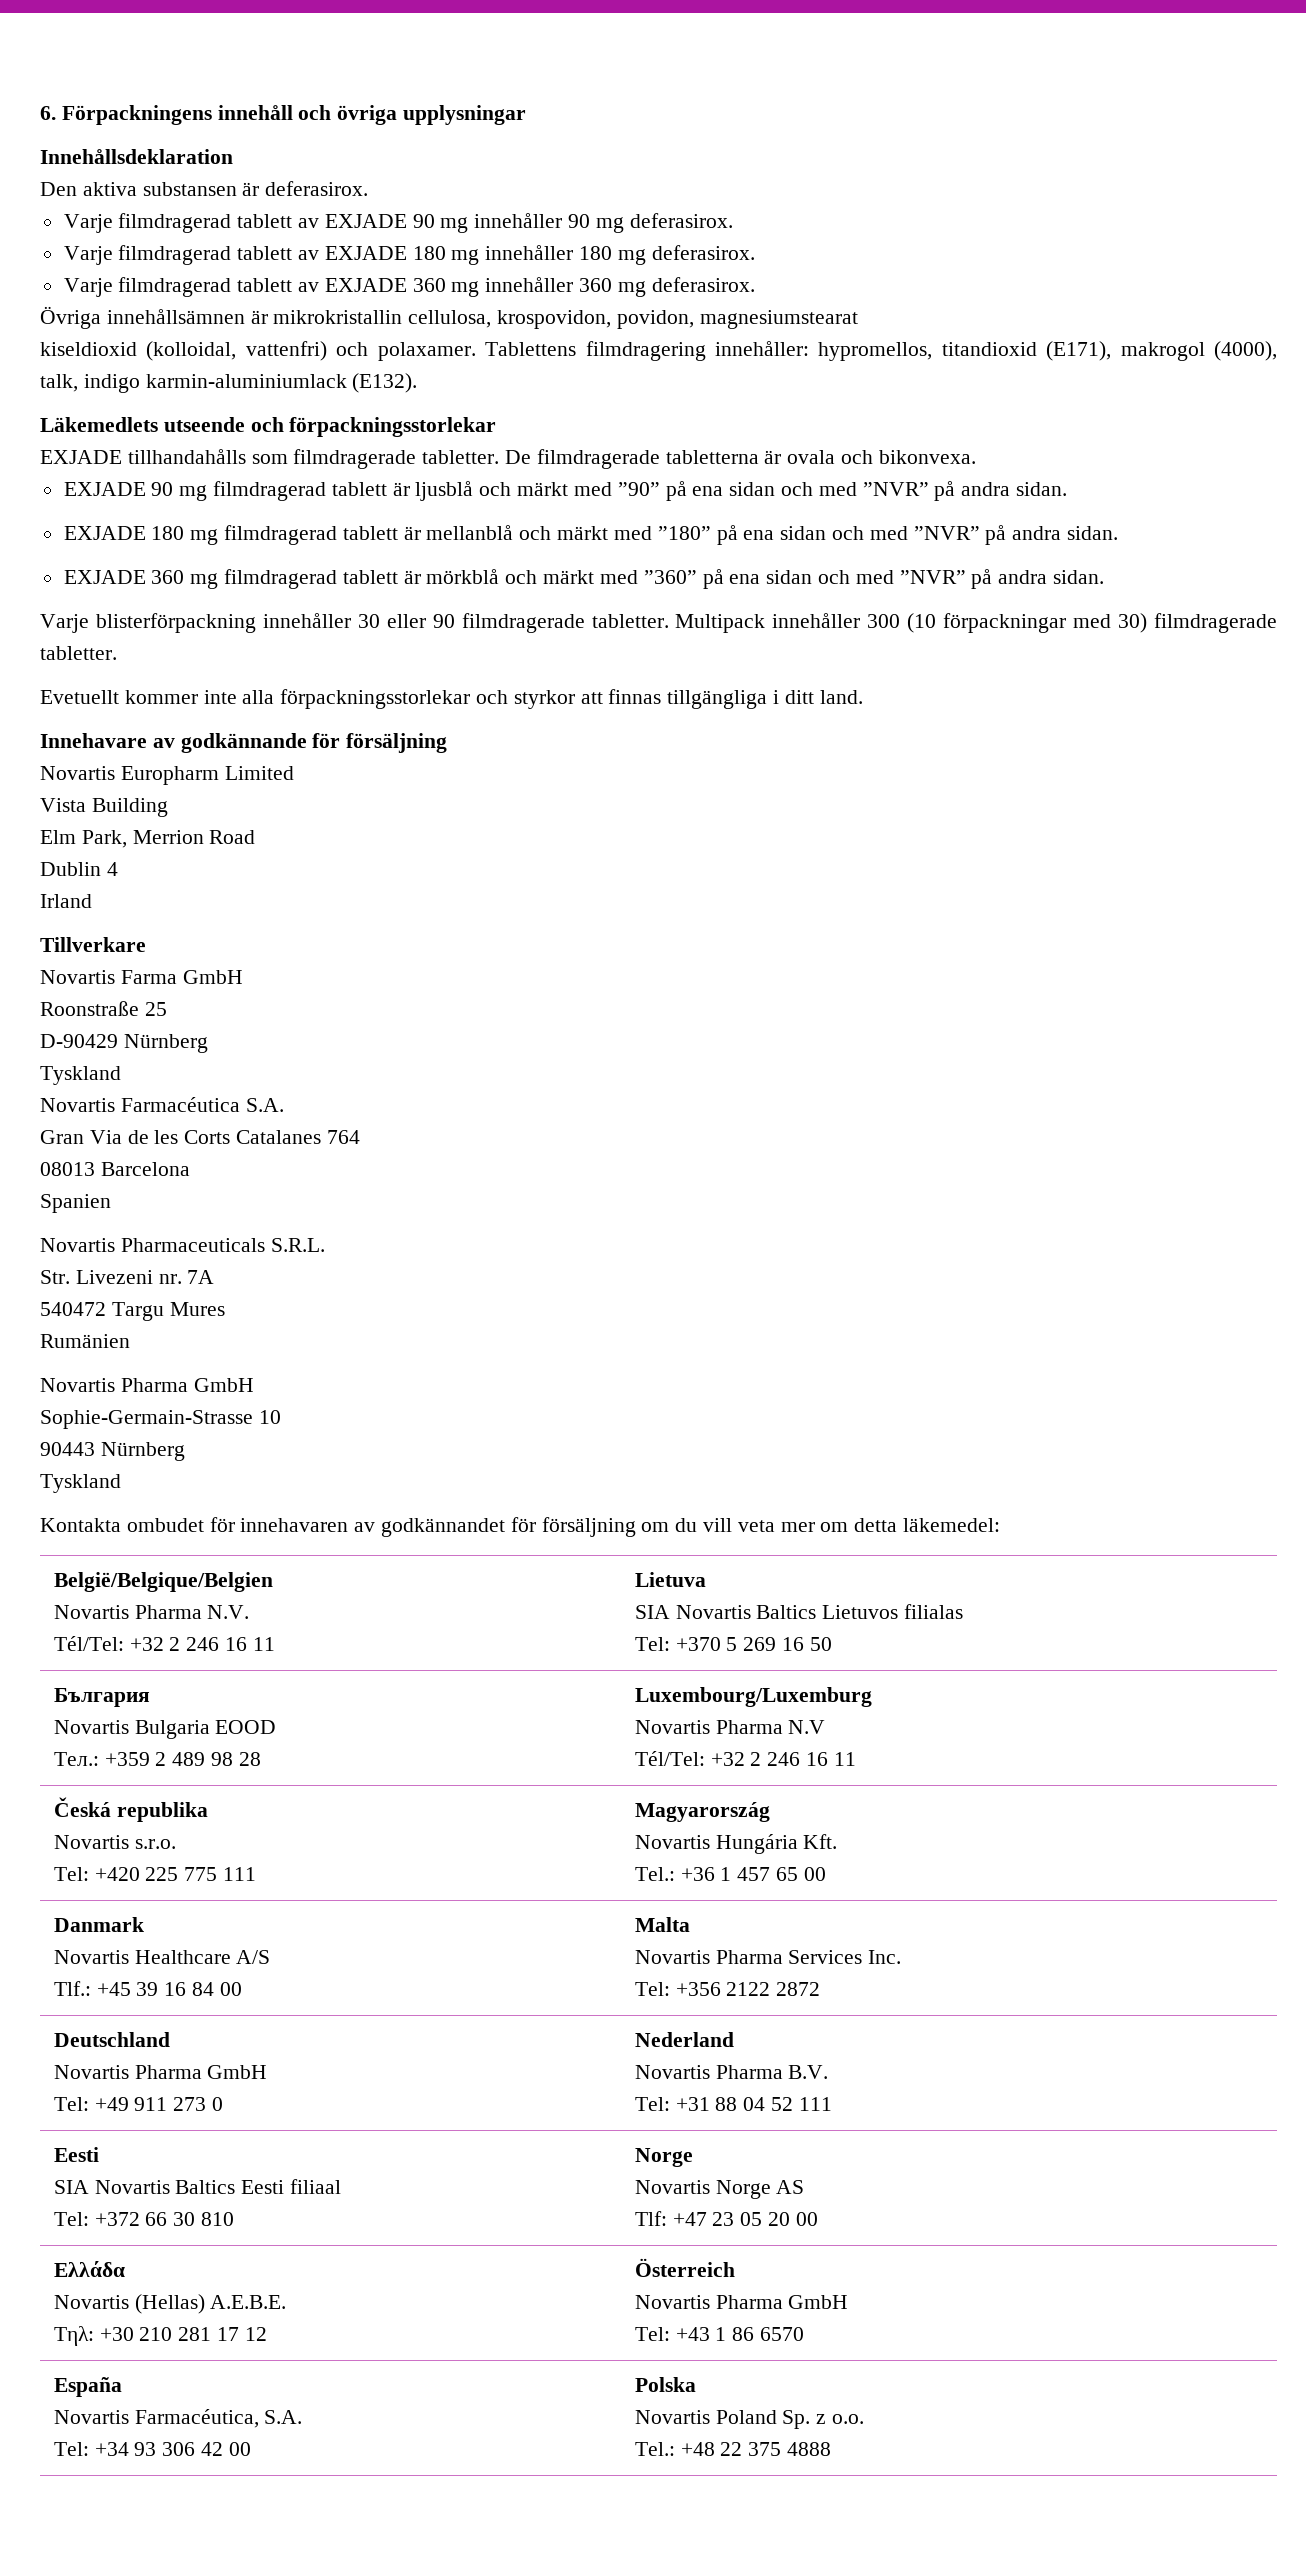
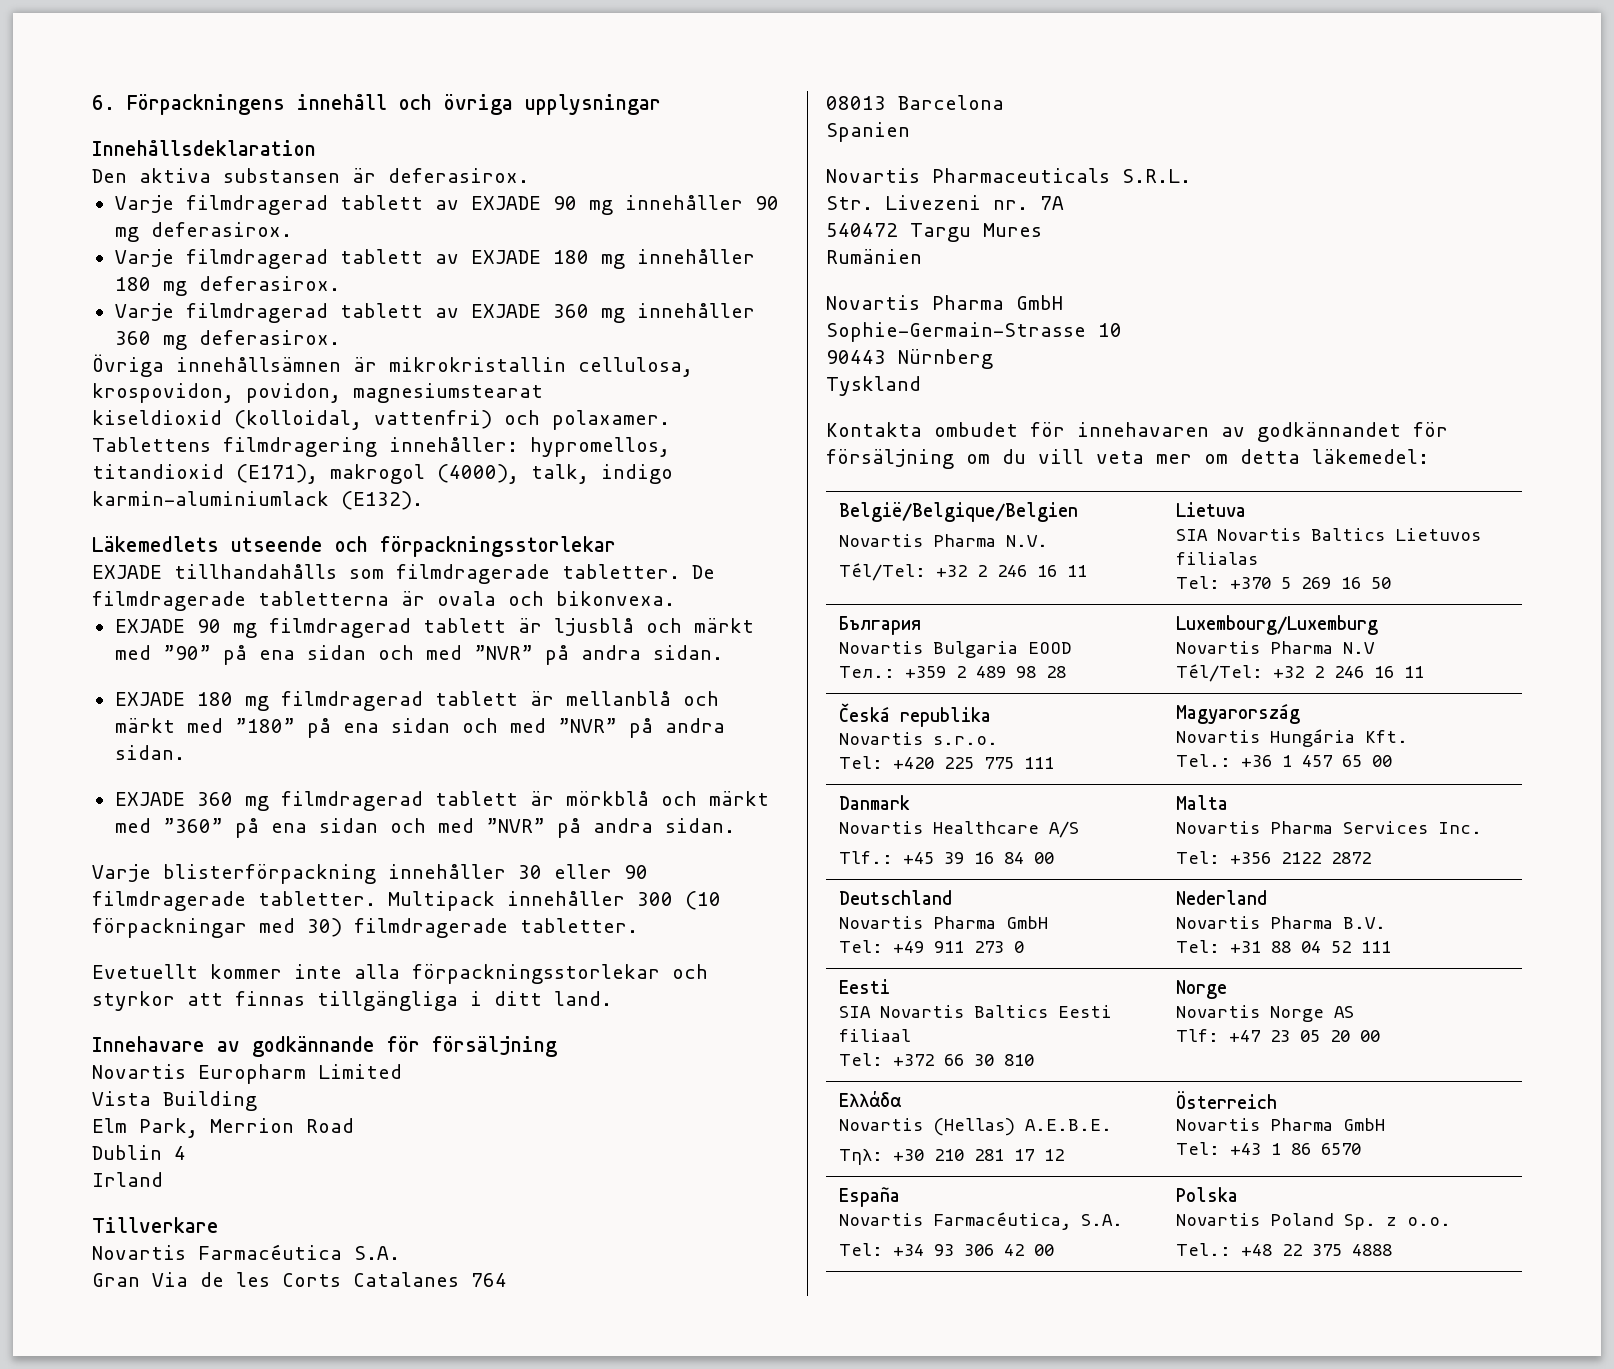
- Novartis Farma GmbH
- Roonstraße 25
- D-90429 Nürnberg
- Tyskland

